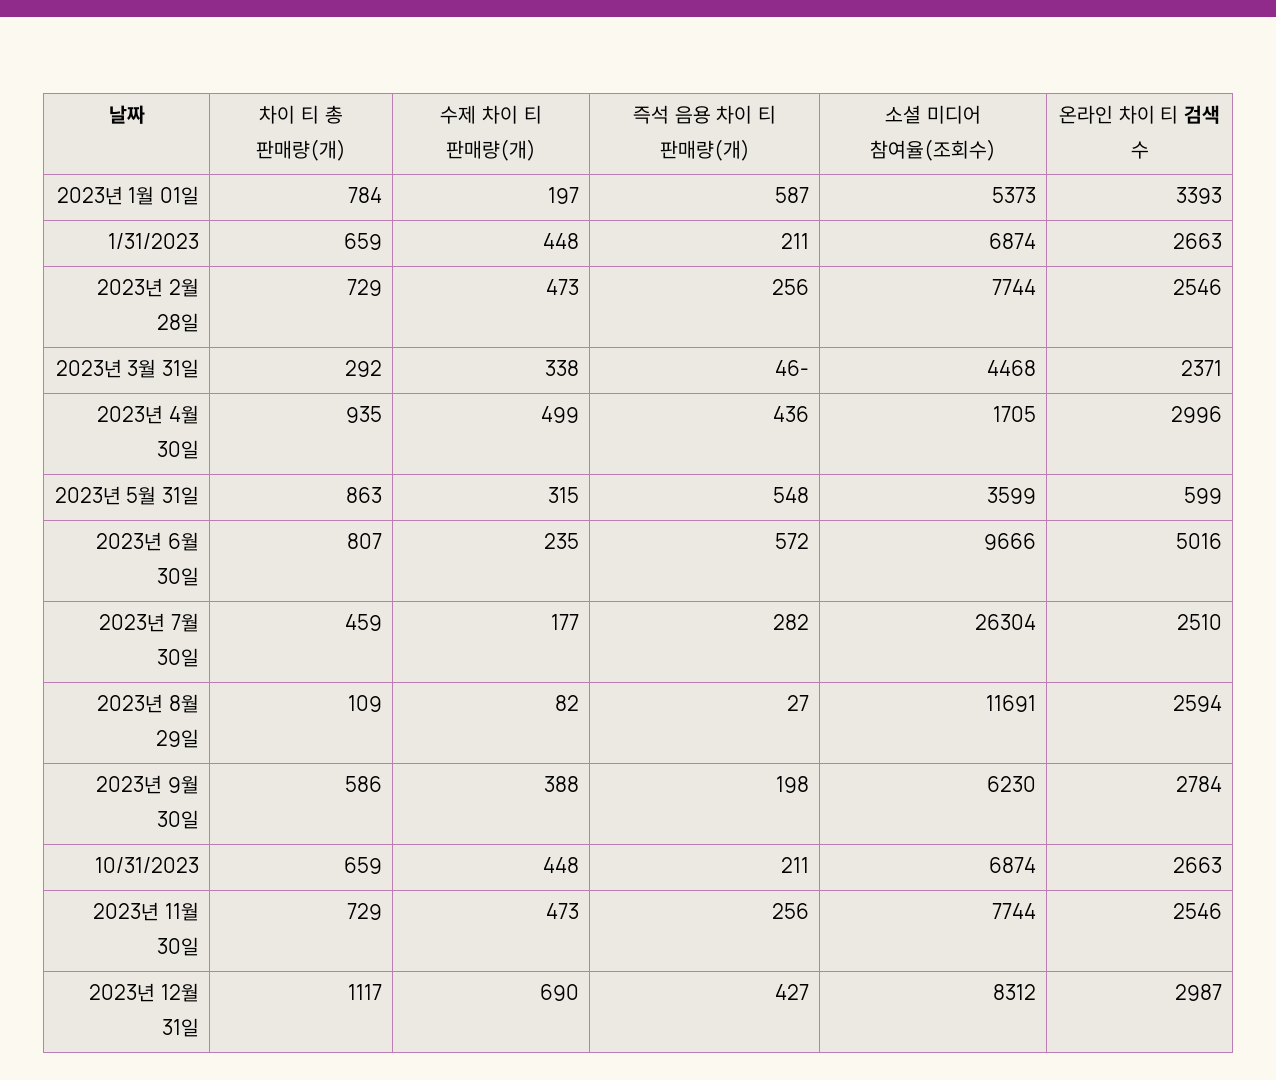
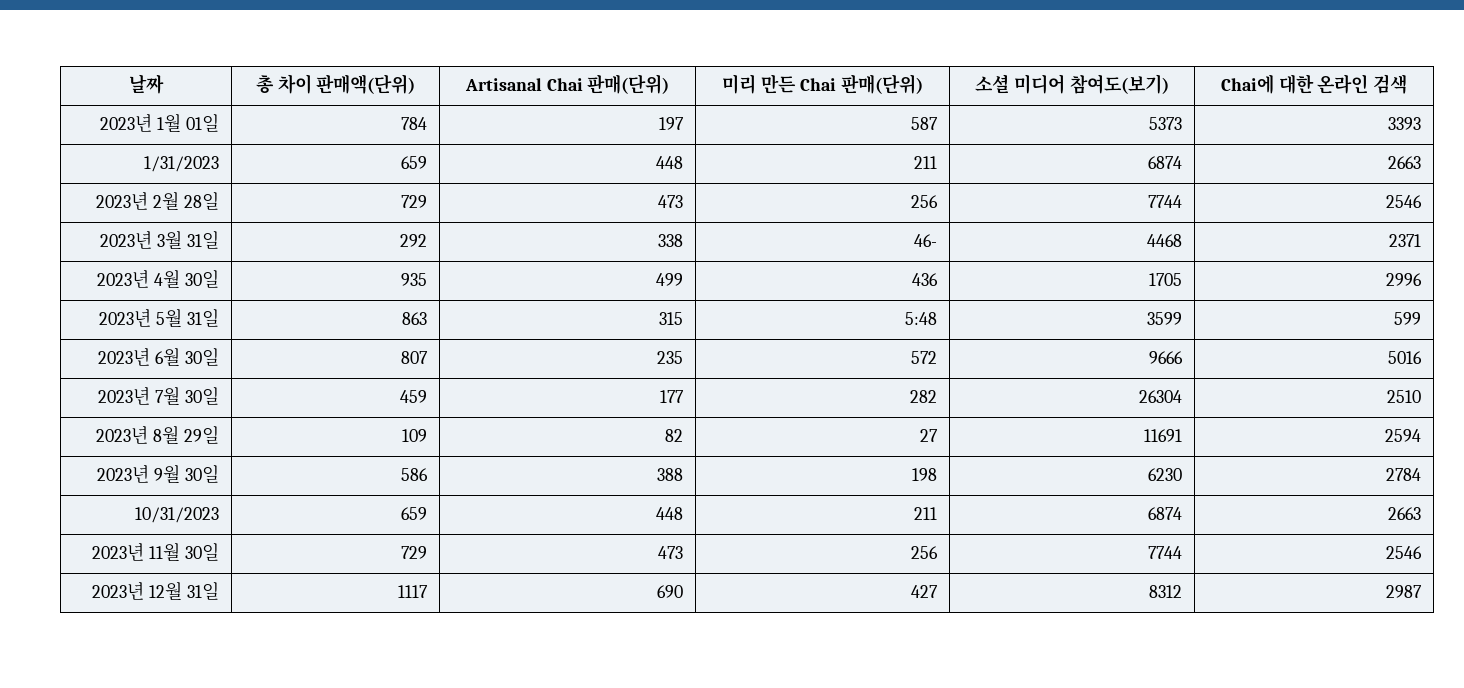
- 날짜 | 차이 티 총 판매량(개) | 수제 차이 티 판매량(개) | 즉석 음용 차이 티 판매량(개) | 소셜 미디어 참여율(조회수) | 온라인 차이 티 검색 수
+ 날짜 | 총 차이 판매액(단위) | Artisanal Chai 판매(단위) | 미리 만든 Chai 판매(단위) | 소셜 미디어 참여도(보기) | Chai에 대한 온라인 검색
- 2023년 5월 31일 | 863 | 315 | 548 | 3599 | 599
+ 2023년 5월 31일 | 863 | 315 | 5:48 | 3599 | 599

